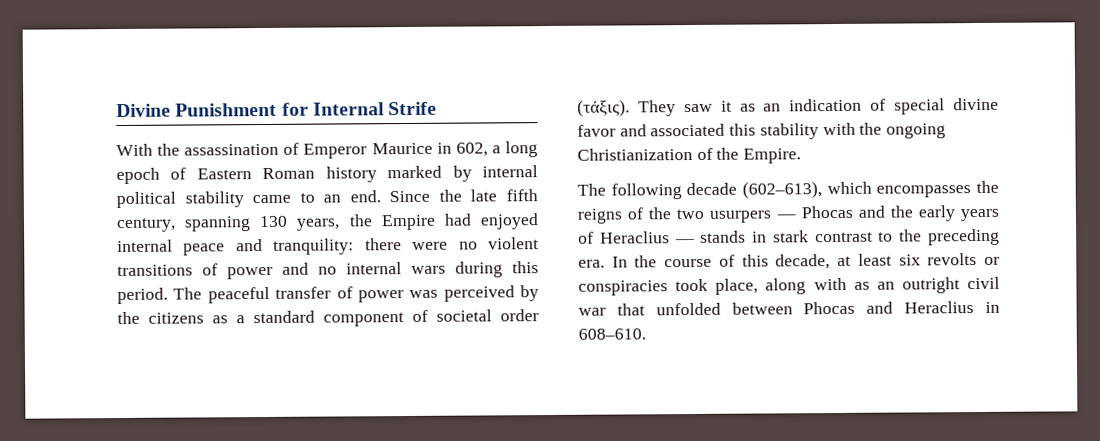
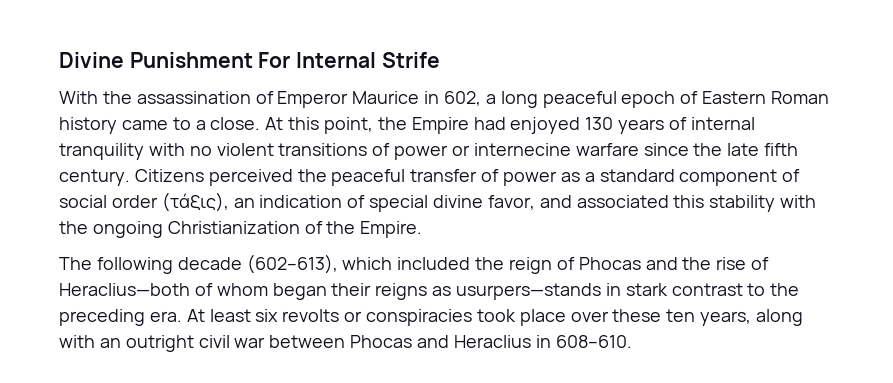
- Divine Punishment for Internal Strife
+ Divine Punishment For Internal Strife
- With the assassination of Emperor Maurice in 602, a long epoch of Eastern Roman history marked by internal political stability came to an end. Since the late fifth century, spanning 130 years, the Empire had enjoyed internal peace and tranquility: there were no violent transitions of power and no internal wars during this period. The peaceful transfer of power was perceived by the citizens as a standard component of societal order (τάξις). They saw it as an indication of special divine favor and associated this stability with the ongoing Christianization of the Empire.
+ With the assassination of Emperor Maurice in 602, a long peaceful epoch of Eastern Roman history came to a close. At this point, the Empire had enjoyed 130 years of internal tranquility with no violent transitions of power or internecine warfare since the late fifth century. Citizens perceived the peaceful transfer of power as a standard component of social order (τάξις), an indication of special divine favor, and associated this stability with the ongoing Christianization of the Empire.
- The following decade (602–613), which encompasses the reigns of the two usurpers — Phocas and the early years of Heraclius — stands in stark contrast to the preceding era.
+ The following decade (602–613), which included the reign of Phocas and the rise of Heraclius—both of whom began their reigns as usurpers—stands in stark contrast to the preceding era.
- In the course of this decade, at least six revolts or conspiracies took place, along with as an outright civil war that unfolded between Phocas and Heraclius in 608–610.
+ At least six revolts or conspiracies took place over these ten years, along with an outright civil war between Phocas and Heraclius in 608–610.

